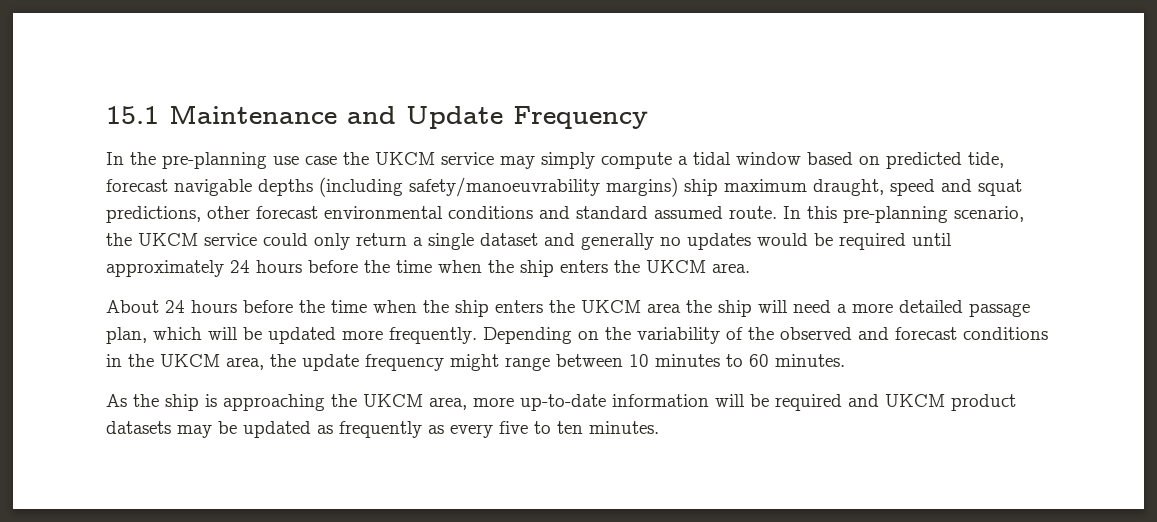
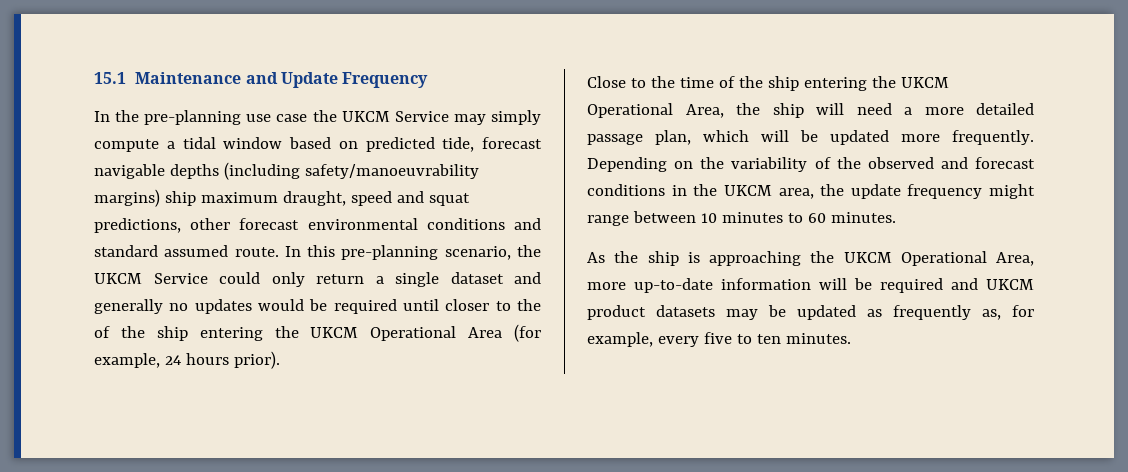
- In the pre-planning use case the UKCM service may simply compute a tidal window based on predicted tide, forecast navigable depths (including safety/manoeuvrability margins) ship maximum draught, speed and squat predictions, other forecast environmental conditions and standard assumed route.
+ In the pre-planning use case the UKCM Service may simply compute a tidal window based on predicted tide, forecast navigable depths (including safety/manoeuvrability margins) ship maximum draught, speed and squat predictions, other forecast environmental conditions and standard assumed route.
- In this pre-planning scenario, the UKCM service could only return a single dataset and generally no updates would be required until approximately 24 hours before the time when the ship enters the UKCM area.
- About 24 hours before the time when the ship enters the UKCM area the ship will need a more detailed passage plan, which will be updated more frequently.
+ In this pre-planning scenario, the UKCM Service could only return a single dataset and generally no updates would be required until closer to the of the ship entering the UKCM Operational Area (for example, 24 hours prior).
+ Close to the time of the ship entering the UKCM Operational Area, the ship will need a more detailed passage plan, which will be updated more frequently.
- As the ship is approaching the UKCM area, more up-to-date information will be required and UKCM product datasets may be updated as frequently as every five to ten minutes.
+ As the ship is approaching the UKCM Operational Area, more up-to-date information will be required and UKCM product datasets may be updated as frequently as, for example, every five to ten minutes.

